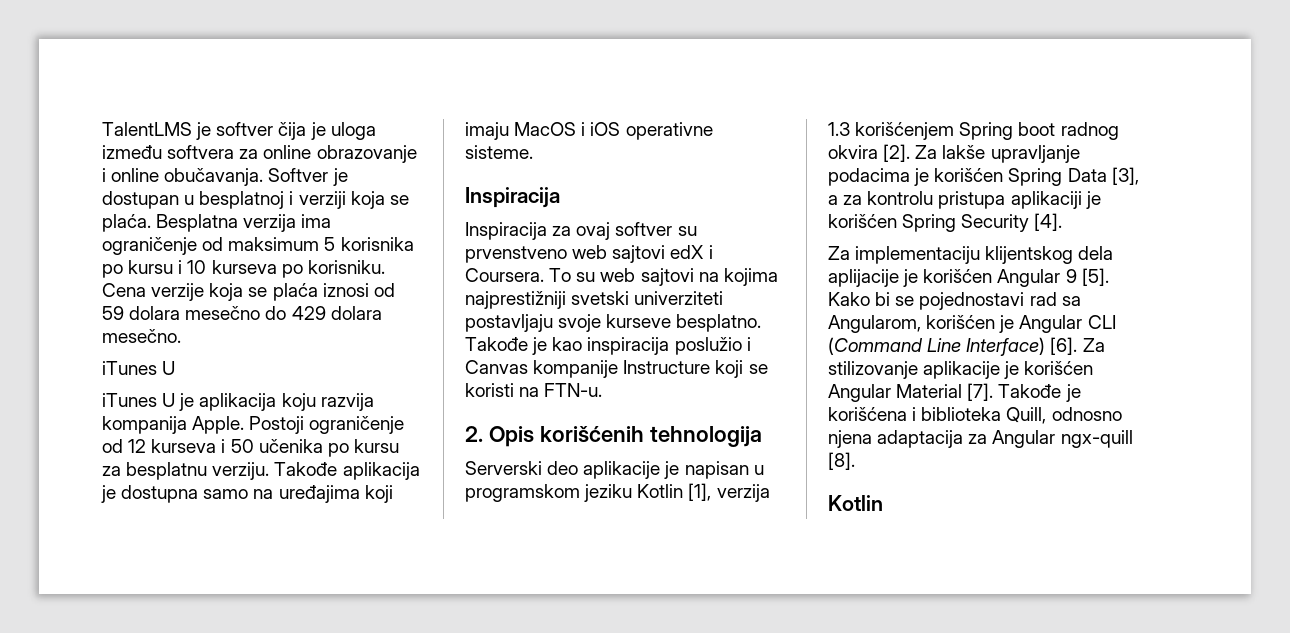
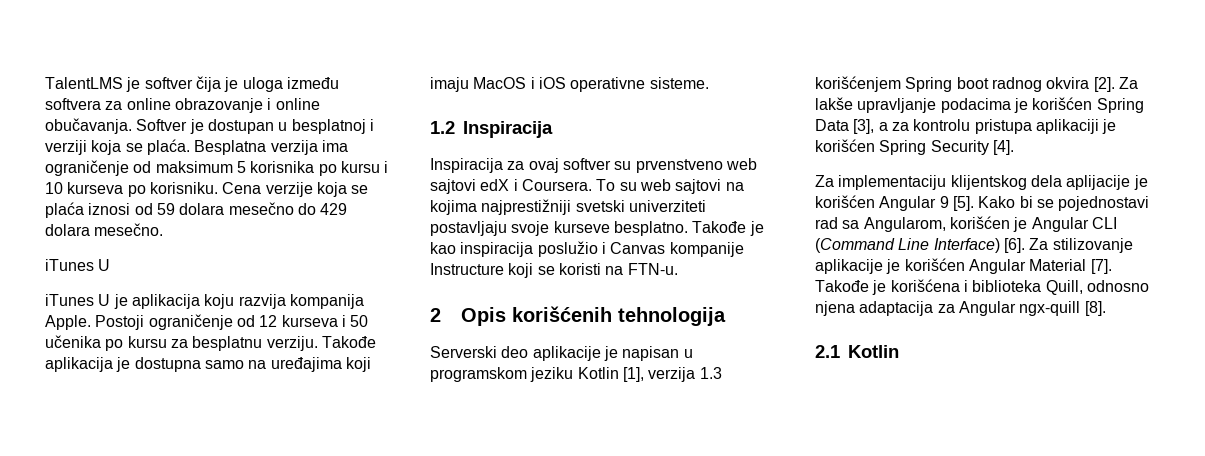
  Takođe aplikacija je dostupna samo na uređajima koji imaju MacOS i iOS operativne sisteme.
- Inspiracija
+ 1.2 Inspiracija
- 2. Opis korišćenih tehnologija
+ 2 Opis korišćenih tehnologija
  Takođe je korišćena i biblioteka Quill, odnosno njena adaptacija za Angular ngx-quill [8].
- Kotlin
+ 2.1 Kotlin

